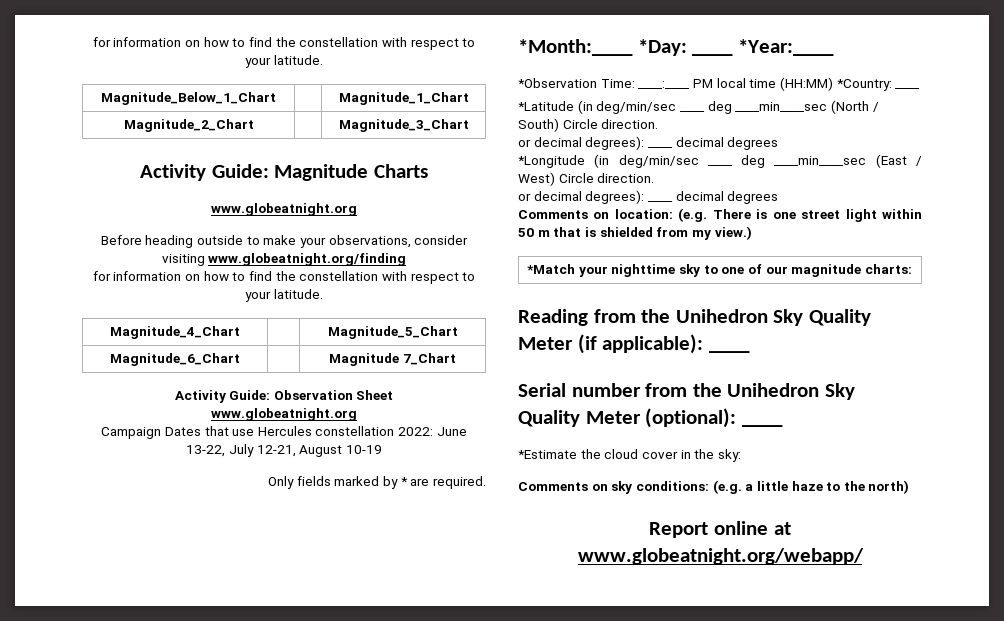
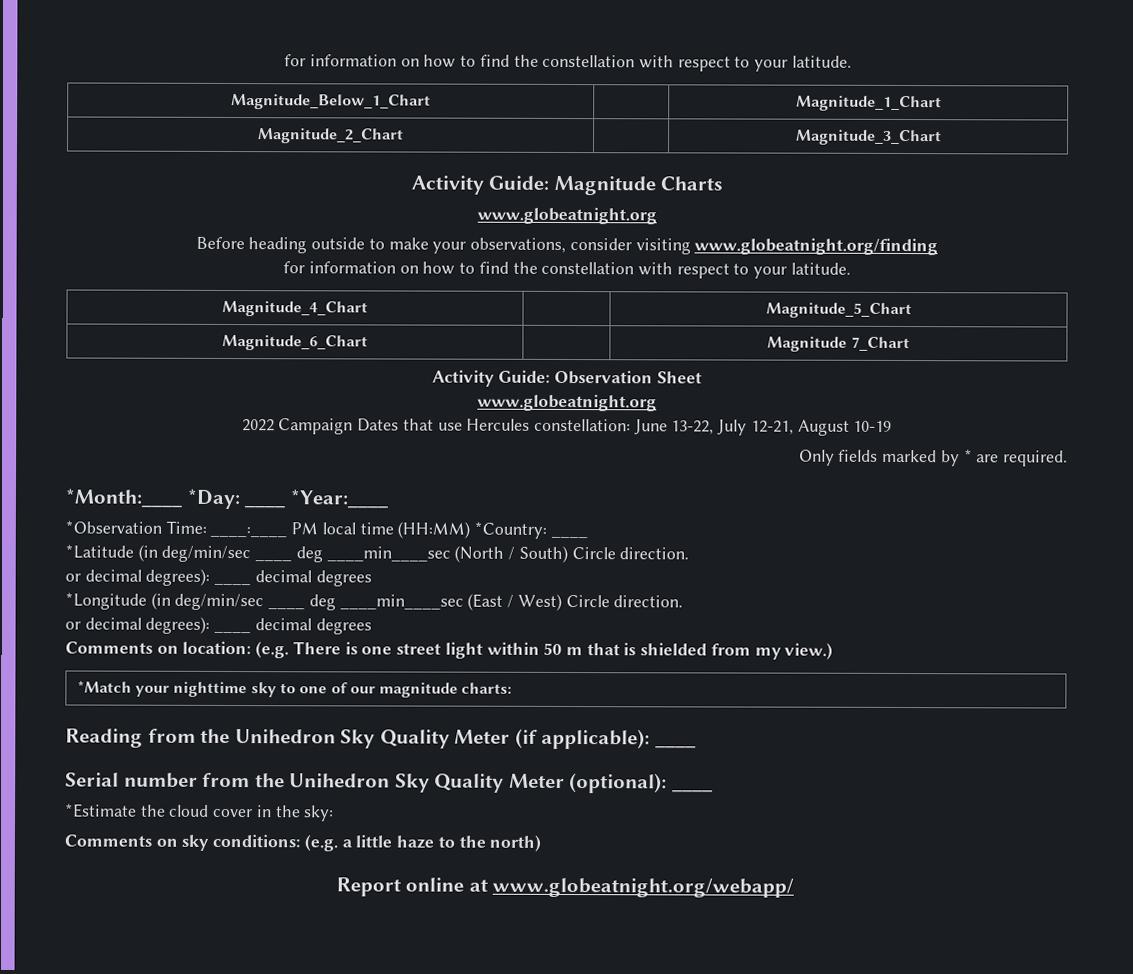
- Campaign Dates that use Hercules constellation 2022: June 13-22, July 12-21, August 10-19
+ 2022 Campaign Dates that use Hercules constellation: June 13-22, July 12-21, August 10-19

